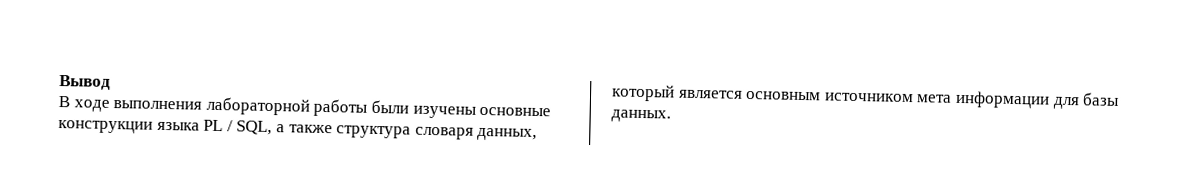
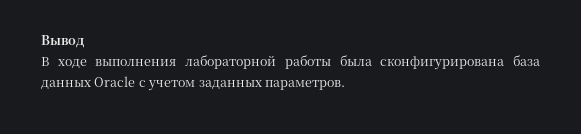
- В ходе выполнения лабораторной работы были изучены основные конструкции языка PL / SQL, а также структура словаря данных, который является основным источником мета информации для базы данных.
+ В ходе выполнения лабораторной работы была сконфигурирована база данных Oracle с учетом заданных параметров.

